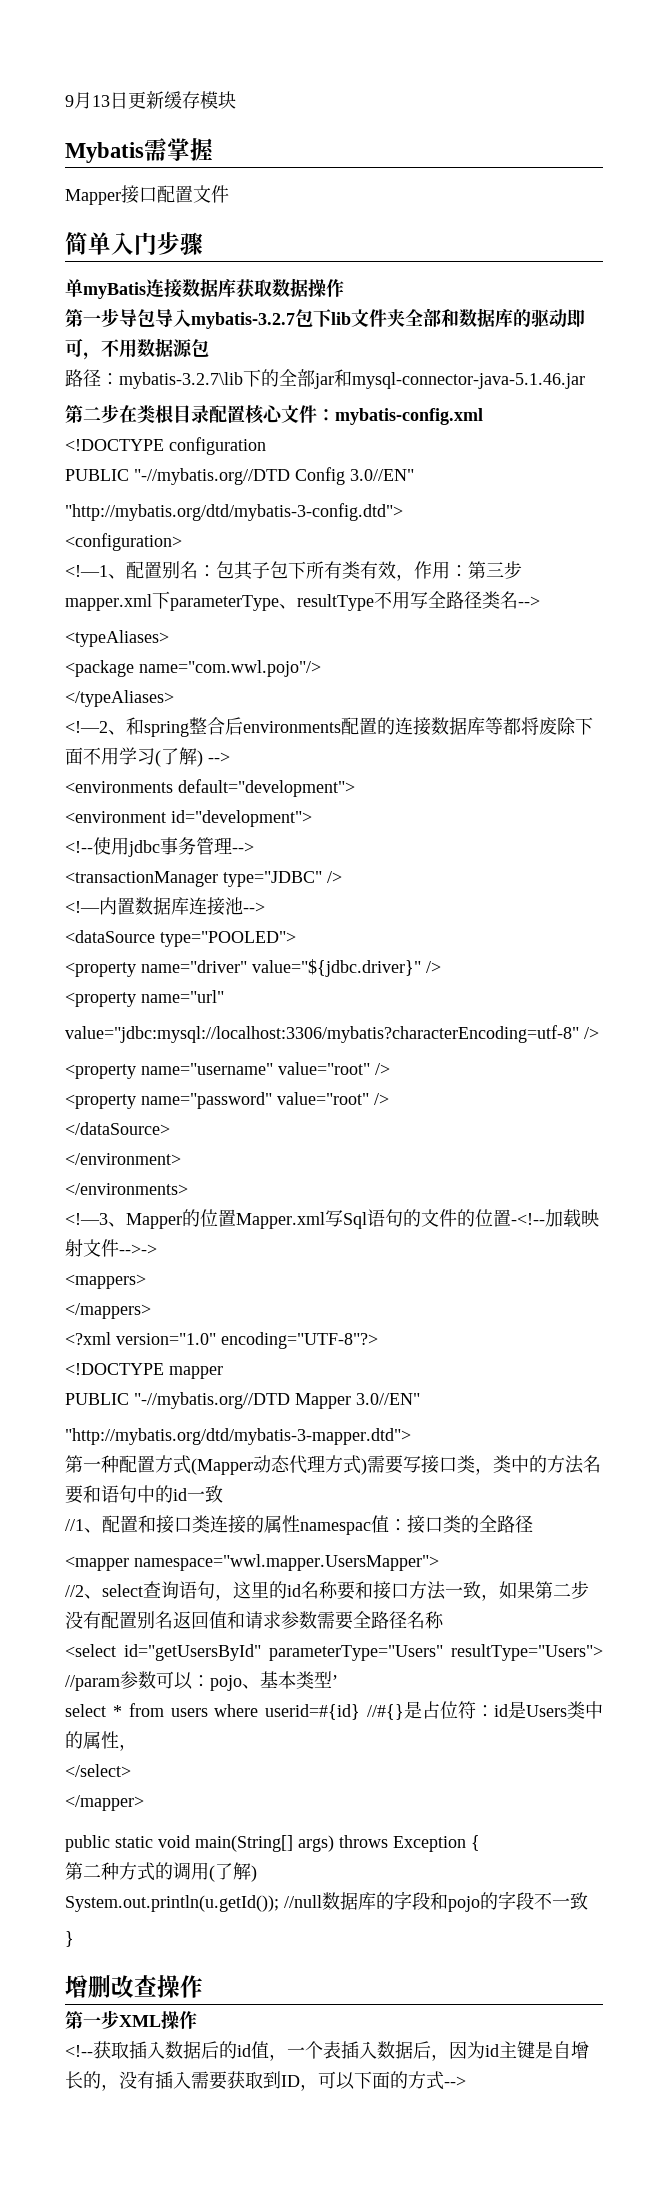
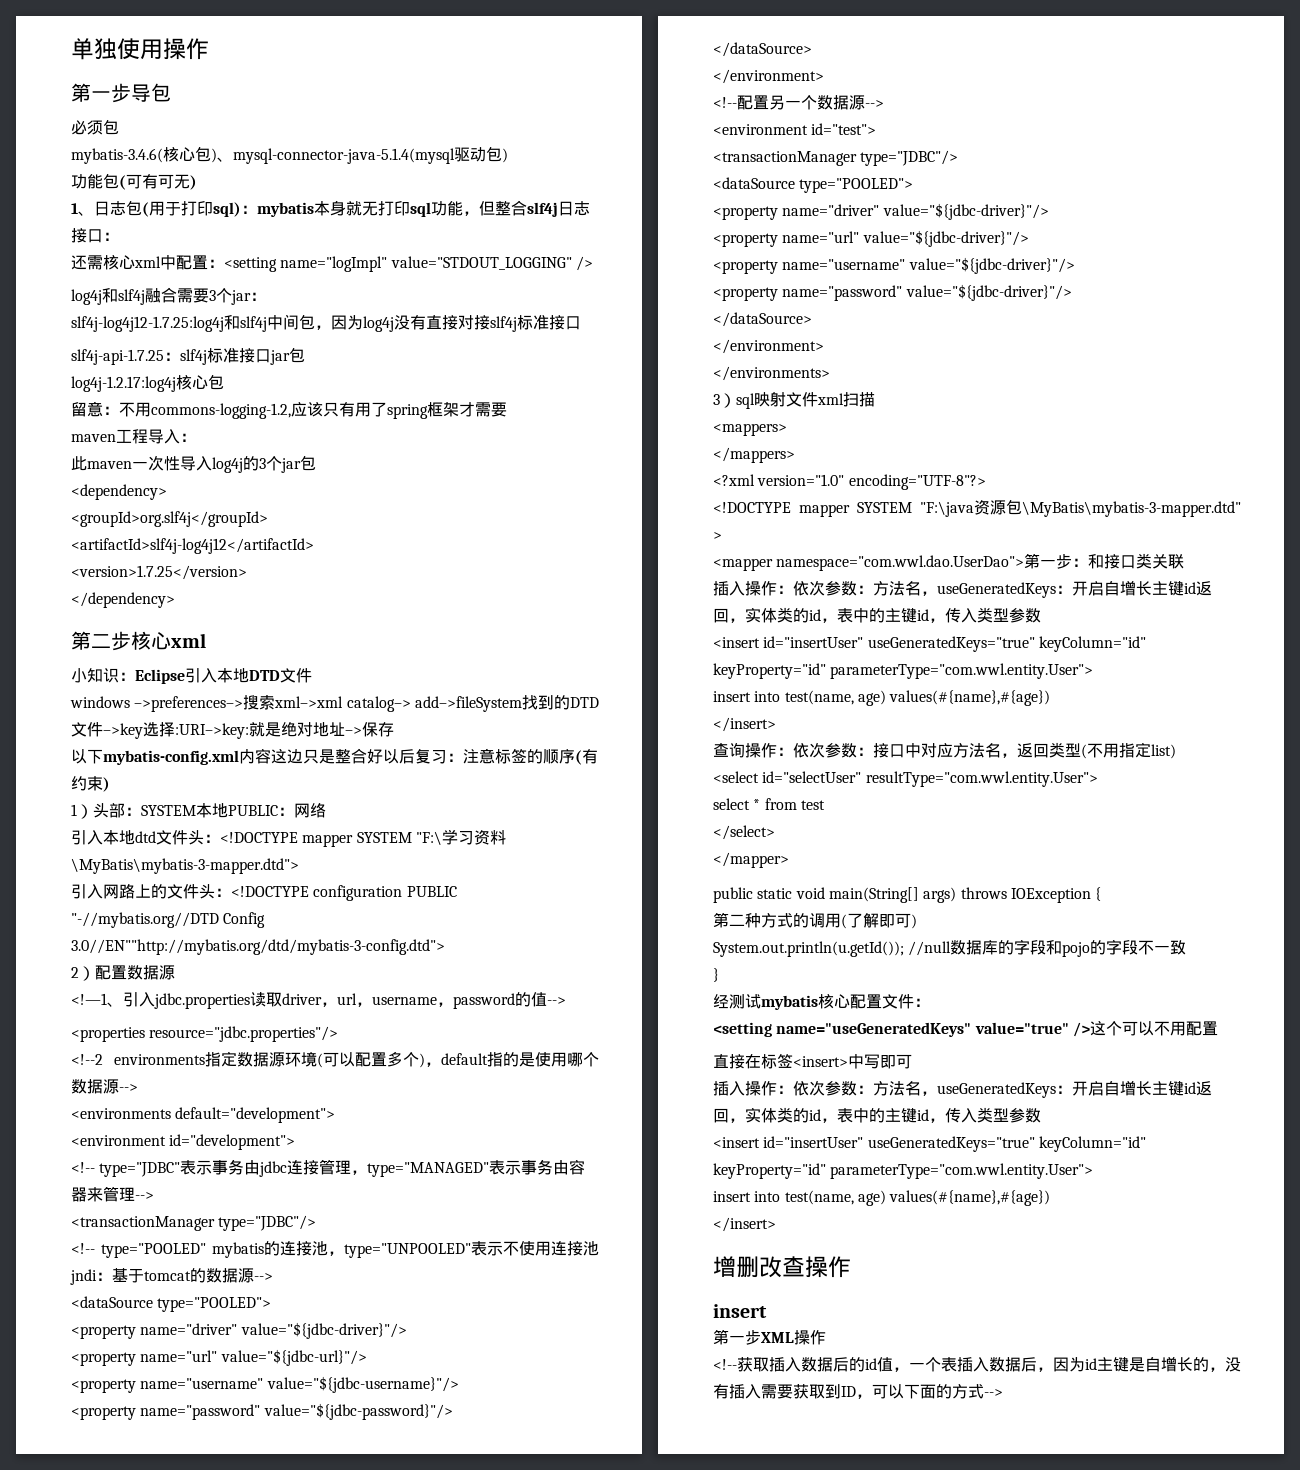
- 9月13日更新缓存模块
- Mybatis需掌握
- Mapper接口配置文件
- 简单入门步骤
- 单myBatis连接数据库获取数据操作
- 第一步导包导入mybatis-3.2.7包下lib文件夹全部和数据库的驱动即可，不用数据源包
- 路径：mybatis-3.2.7\lib下的全部jar和mysql-connector-java-5.1.46.jar
- 第二步在类根目录配置核心文件：mybatis-config.xml
- <!DOCTYPE configuration
- PUBLIC "-//mybatis.org//DTD Config 3.0//EN"
- "http://mybatis.org/dtd/mybatis-3-config.dtd">
- <configuration>
- <!—1、配置别名：包其子包下所有类有效，作用：第三步mapper.xml下parameterType、resultType不用写全路径类名-->
- <typeAliases>
- <package name="com.wwl.pojo"/>
- </typeAliases>
- <!—2、和spring整合后environments配置的连接数据库等都将废除下面不用学习(了解) -->
+ 单独使用操作
+ 第一步导包
+ 必须包
+ mybatis-3.4.6(核心包)、mysql-connector-java-5.1.4(mysql驱动包)
+ 功能包(可有可无)
+ 1、日志包(用于打印sql)：mybatis本身就无打印sql功能，但整合slf4j日志接口：
+ 还需核心xml中配置：<setting name="logImpl" value="STDOUT_LOGGING" />
+ log4j和slf4j融合需要3个jar：
+ slf4j-log4j12-1.7.25:log4j和slf4j中间包，因为log4j没有直接对接slf4j标准接口
+ slf4j-api-1.7.25：slf4j标准接口jar包
+ log4j-1.2.17:log4j核心包
+ 留意：不用commons-logging-1.2,应该只有用了spring框架才需要
+ maven工程导入：
+ 此maven一次性导入log4j的3个jar包
+ <dependency>
+ <groupId>org.slf4j</groupId>
+ <artifactId>slf4j-log4j12</artifactId>
+ <version>1.7.25</version>
+ </dependency>
+ 第二步核心xml
+ 小知识：Eclipse引入本地DTD文件
+ windows –>preferences–>搜索xml–>xml catalog–> add–>fileSystem找到的DTD文件–>key选择:URI–>key:就是绝对地址–>保存
+ 以下mybatis-config.xml内容这边只是整合好以后复习：注意标签的顺序(有约束)
+ 1）头部：SYSTEM本地PUBLIC：网络
+ 引入本地dtd文件头：<!DOCTYPE mapper SYSTEM "F:\学习资料\MyBatis\mybatis-3-mapper.dtd">
+ 引入网路上的文件头：<!DOCTYPE configuration PUBLIC "-//mybatis.org//DTD Config 3.0//EN""http://mybatis.org/dtd/mybatis-3-config.dtd">
+ 2）配置数据源
+ <!—1、引入jdbc.properties读取driver，url，username，password的值-->
+ <properties resource="jdbc.properties"/>
+ <!--2 environments指定数据源环境(可以配置多个)，default指的是使用哪个数据源-->
- <!--使用jdbc事务管理-->
- <transactionManager type="JDBC" />
- <!—内置数据库连接池-->
+ <!-- type="JDBC"表示事务由jdbc连接管理，type="MANAGED"表示事务由容器来管理-->
+ <transactionManager type="JDBC"/>
+ <!-- type="POOLED" mybatis的连接池，type="UNPOOLED"表示不使用连接池jndi：基于tomcat的数据源-->
  <dataSource type="POOLED">
- <property name="driver" value="${jdbc.driver}" />
- <property name="url"
- value="jdbc:mysql://localhost:3306/mybatis?characterEncoding=utf-8" />
- <property name="username" value="root" />
- <property name="password" value="root" />
+ <property name="driver" value="${jdbc-driver}"/>
+ <property name="url" value="${jdbc-url}"/>
+ <property name="username" value="${jdbc-username}"/>
+ <property name="password" value="${jdbc-password}"/>
+ </dataSource>
+ </environment>
+ <!--配置另一个数据源-->
+ <environment id="test">
+ <transactionManager type="JDBC"/>
+ <dataSource type="POOLED">
+ <property name="driver" value="${jdbc-driver}"/>
+ <property name="url" value="${jdbc-driver}"/>
+ <property name="username" value="${jdbc-driver}"/>
+ <property name="password" value="${jdbc-driver}"/>
  </dataSource>
  </environment>
  </environments>
- <!—3、Mapper的位置Mapper.xml写Sql语句的文件的位置-<!--加载映射文件-->->
+ 3）sql映射文件xml扫描
- <!DOCTYPE mapper
- PUBLIC "-//mybatis.org//DTD Mapper 3.0//EN"
- "http://mybatis.org/dtd/mybatis-3-mapper.dtd">
- 第一种配置方式(Mapper动态代理方式)需要写接口类，类中的方法名要和语句中的id一致
- //1、配置和接口类连接的属性namespac值：接口类的全路径
- <mapper namespace="wwl.mapper.UsersMapper">
- //2、select查询语句，这里的id名称要和接口方法一致，如果第二步没有配置别名返回值和请求参数需要全路径名称
- <select id="getUsersById" parameterType="Users" resultType="Users"> //param参数可以：pojo、基本类型’
- select * from users where userid=#{id} //#{}是占位符：id是Users类中的属性，
+ <!DOCTYPE mapper SYSTEM "F:\java资源包\MyBatis\mybatis-3-mapper.dtd" >
+ <mapper namespace="com.wwl.dao.UserDao">第一步：和接口类关联
+ 插入操作：依次参数：方法名，useGeneratedKeys：开启自增长主键id返回，实体类的id，表中的主键id，传入类型参数
+ <insert id="insertUser" useGeneratedKeys="true" keyColumn="id" keyProperty="id" parameterType="com.wwl.entity.User">
+ insert into test(name, age) values(#{name},#{age})
+ </insert>
+ 查询操作：依次参数：接口中对应方法名，返回类型(不用指定list)
+ <select id="selectUser" resultType="com.wwl.entity.User">
+ select * from test
- public static void main(String[] args) throws Exception {
+ public static void main(String[] args) throws IOException {
- 第二种方式的调用(了解)
+ 第二种方式的调用(了解即可)
+ 经测试mybatis核心配置文件：
+ <setting name="useGeneratedKeys" value="true" />这个可以不用配置
+ 直接在标签<insert>中写即可
+ 插入操作：依次参数：方法名，useGeneratedKeys：开启自增长主键id返回，实体类的id，表中的主键id，传入类型参数
+ <insert id="insertUser" useGeneratedKeys="true" keyColumn="id" keyProperty="id" parameterType="com.wwl.entity.User">
+ insert into test(name, age) values(#{name},#{age})
+ </insert>
  增删改查操作
+ insert

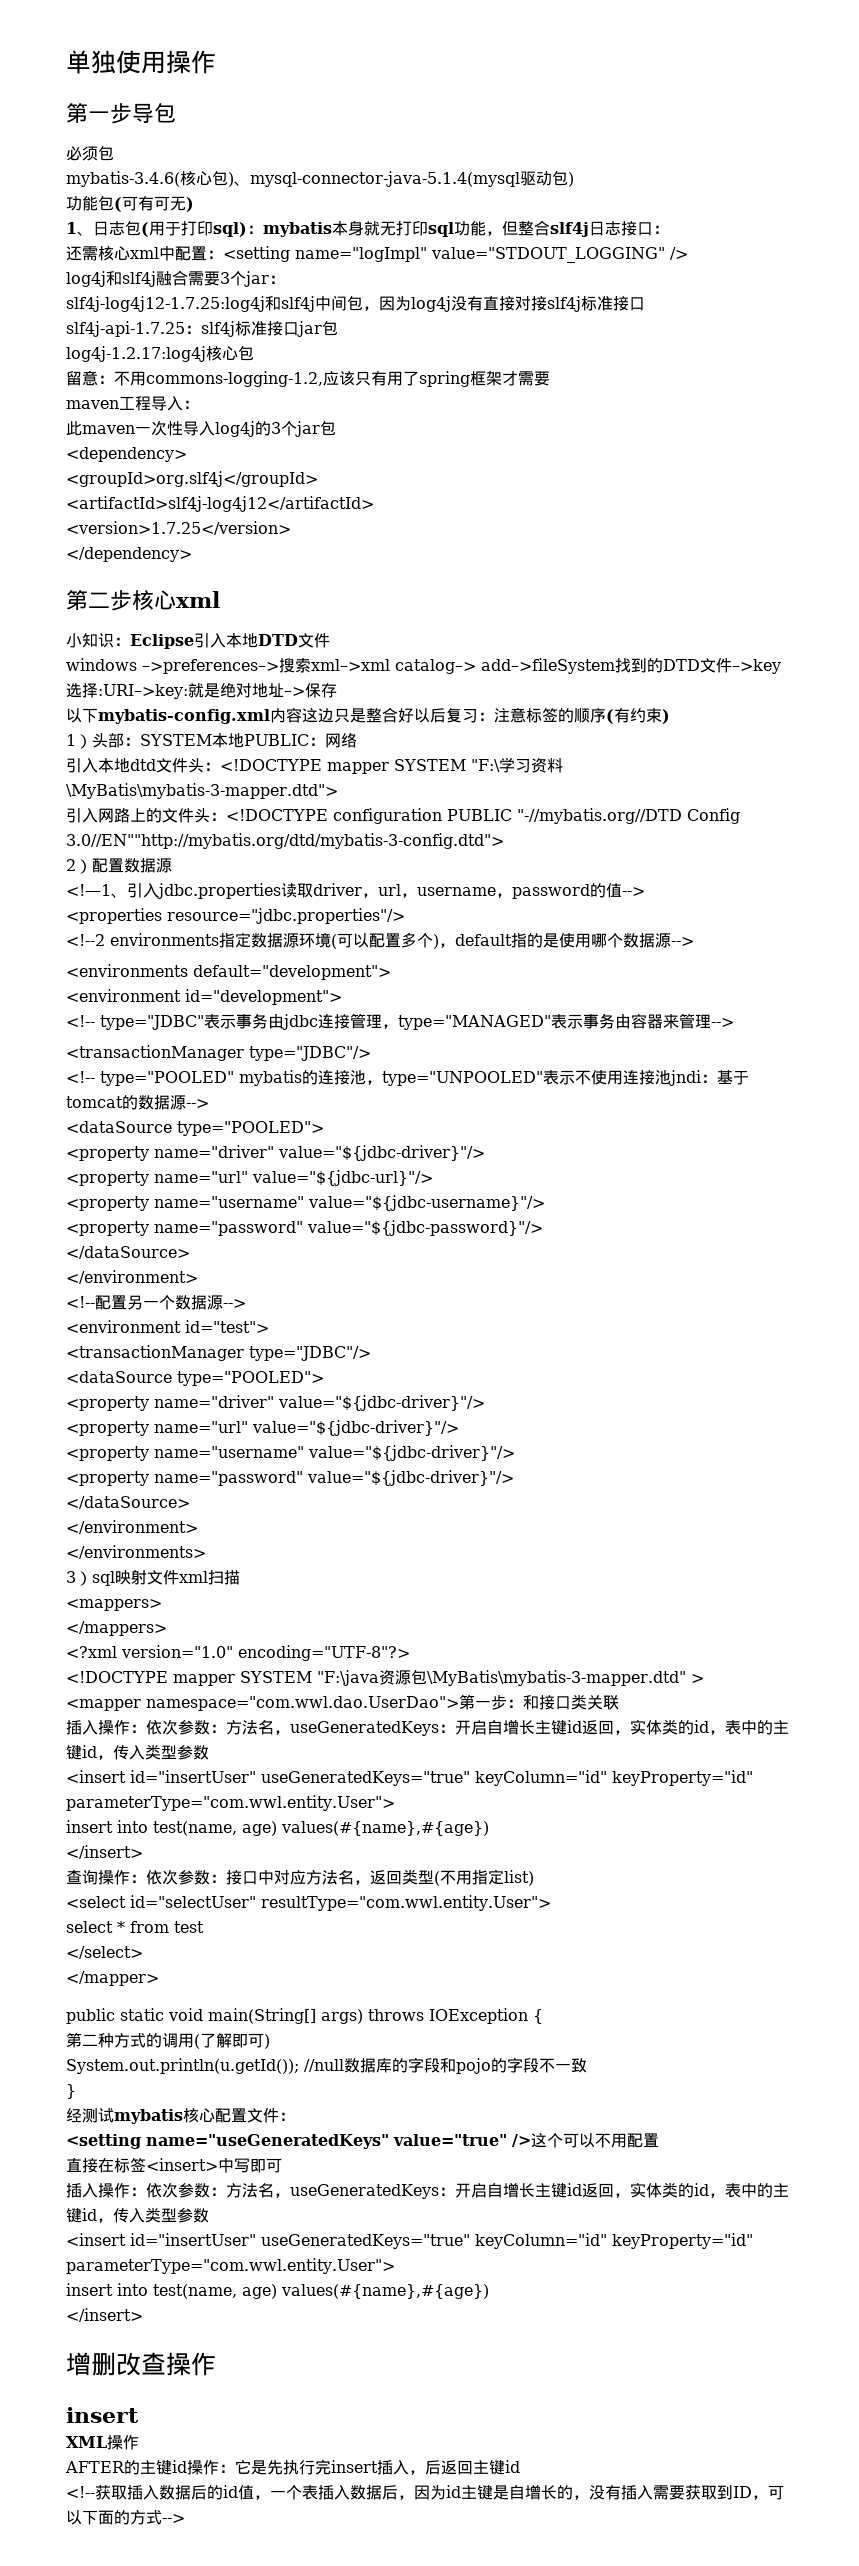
- 第一步XML操作
+ XML操作
+ AFTER的主键id操作：它是先执行完insert插入，后返回主键id

